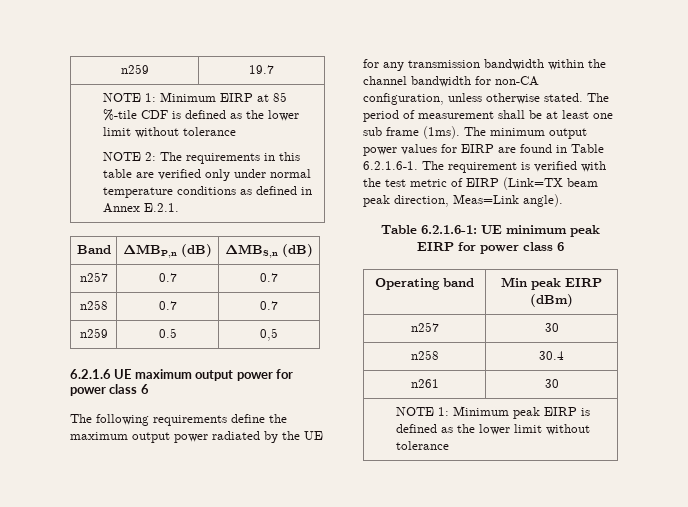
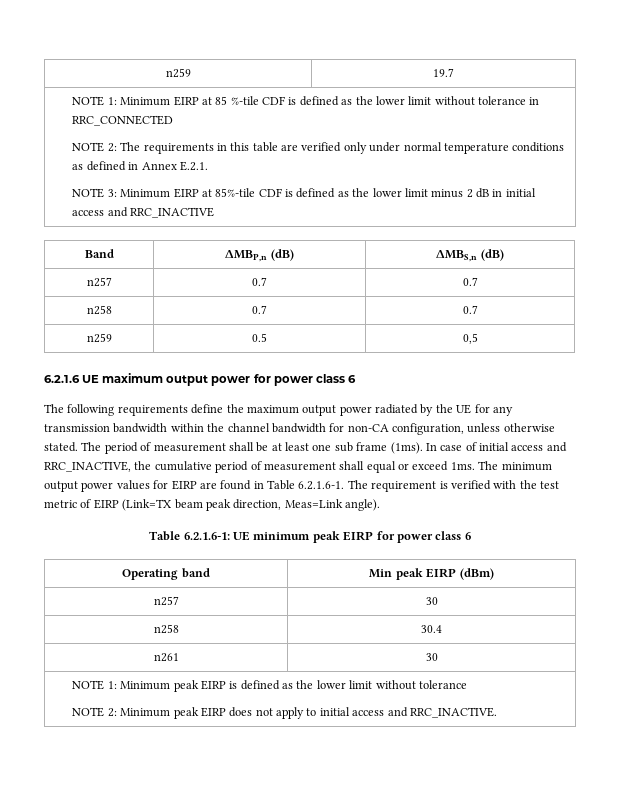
- NOTE 1: Minimum EIRP at 85 %-tile CDF is defined as the lower limit without tolerance
+ NOTE 1: Minimum EIRP at 85 %-tile CDF is defined as the lower limit without tolerance in RRC_CONNECTED
+ NOTE 3: Minimum EIRP at 85%-tile CDF is defined as the lower limit minus 2 dB in initial access and RRC_INACTIVE
+ In case of initial access and RRC_INACTIVE, the cumulative period of measurement shall equal or exceed 1ms.
  NOTE 1: Minimum peak EIRP is defined as the lower limit without tolerance
+ NOTE 2: Minimum peak EIRP does not apply to initial access and RRC_INACTIVE.

